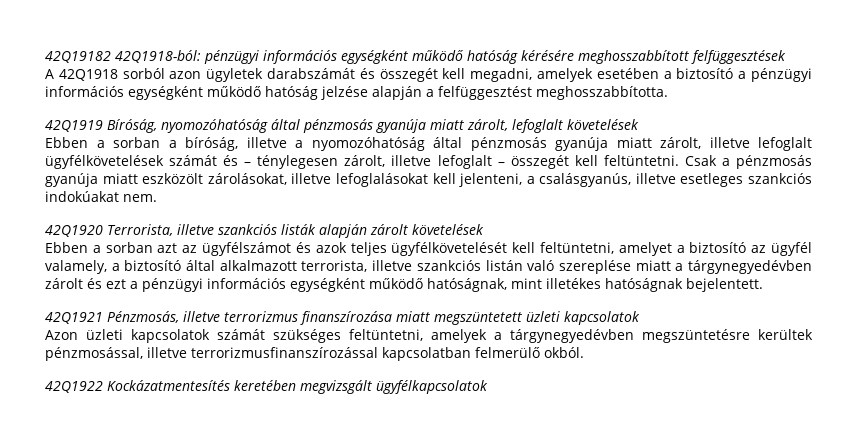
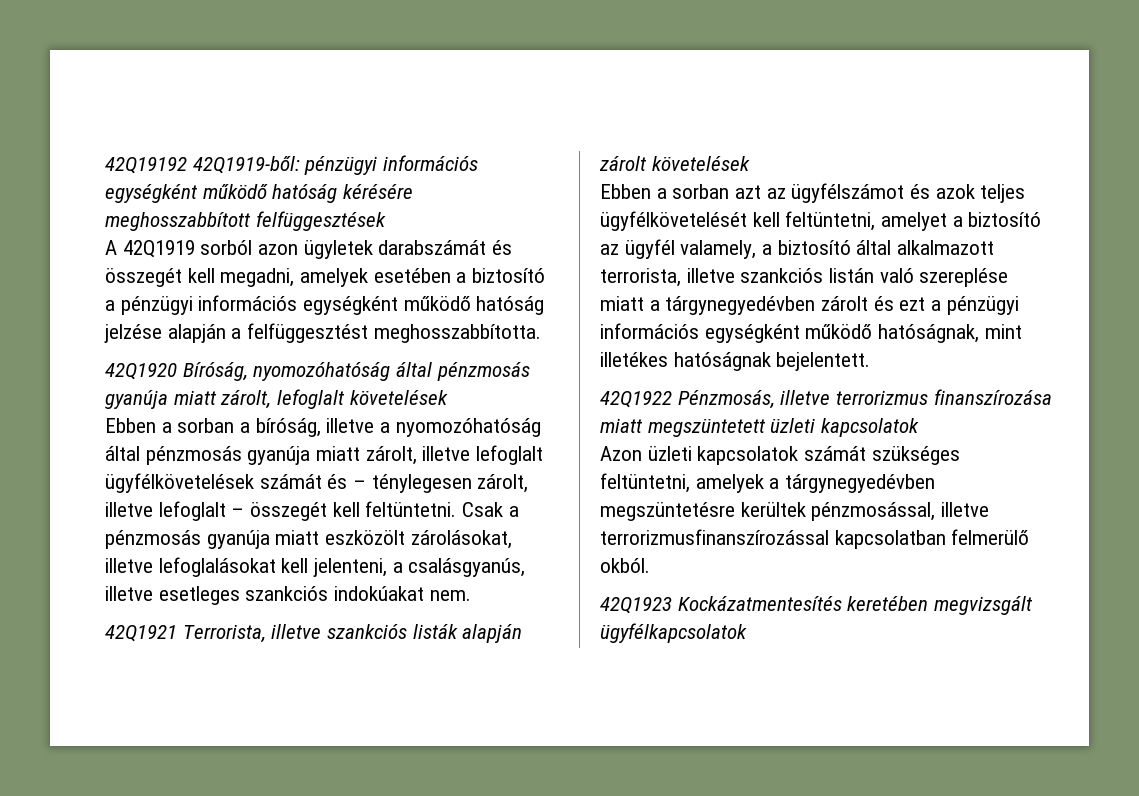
- 42Q19182 42Q1918-ból: pénzügyi információs egységként működő hatóság kérésére meghosszabbított felfüggesztések
+ 42Q19192 42Q1919-ből: pénzügyi információs egységként működő hatóság kérésére meghosszabbított felfüggesztések
- A 42Q1918 sorból azon ügyletek darabszámát és összegét kell megadni, amelyek esetében a biztosító a pénzügyi információs egységként működő hatóság jelzése alapján a felfüggesztést meghosszabbította.
+ A 42Q1919 sorból azon ügyletek darabszámát és összegét kell megadni, amelyek esetében a biztosító a pénzügyi információs egységként működő hatóság jelzése alapján a felfüggesztést meghosszabbította.
- 42Q1919 Bíróság, nyomozóhatóság által pénzmosás gyanúja miatt zárolt, lefoglalt követelések
+ 42Q1920 Bíróság, nyomozóhatóság által pénzmosás gyanúja miatt zárolt, lefoglalt követelések
- 42Q1920 Terrorista, illetve szankciós listák alapján zárolt követelések
+ 42Q1921 Terrorista, illetve szankciós listák alapján zárolt követelések
- 42Q1921 Pénzmosás, illetve terrorizmus finanszírozása miatt megszüntetett üzleti kapcsolatok
+ 42Q1922 Pénzmosás, illetve terrorizmus finanszírozása miatt megszüntetett üzleti kapcsolatok
- 42Q1922 Kockázatmentesítés keretében megvizsgált ügyfélkapcsolatok
+ 42Q1923 Kockázatmentesítés keretében megvizsgált ügyfélkapcsolatok

